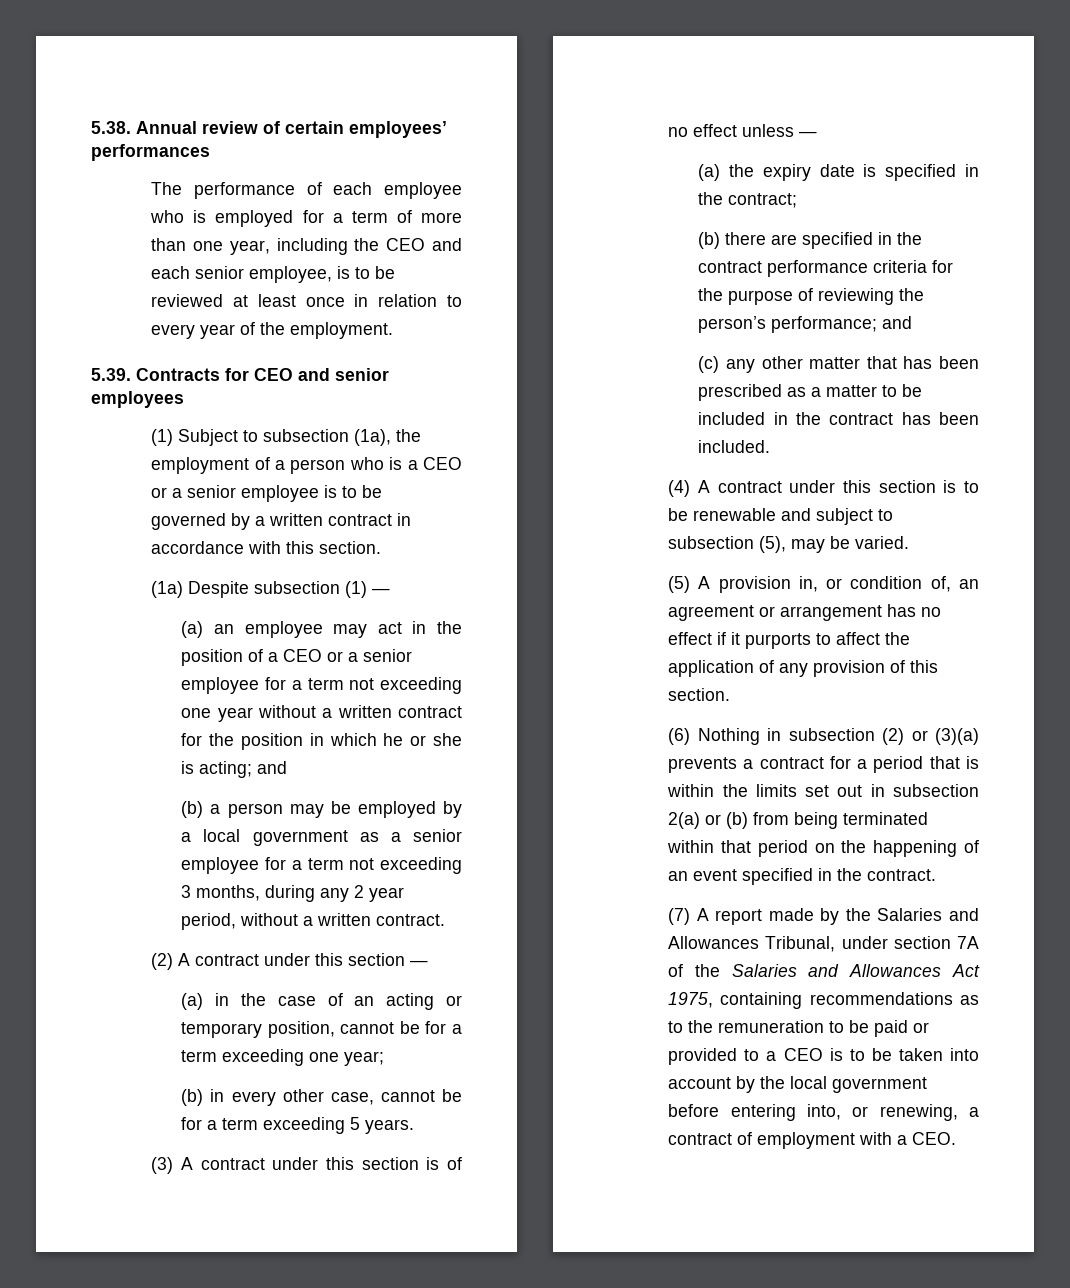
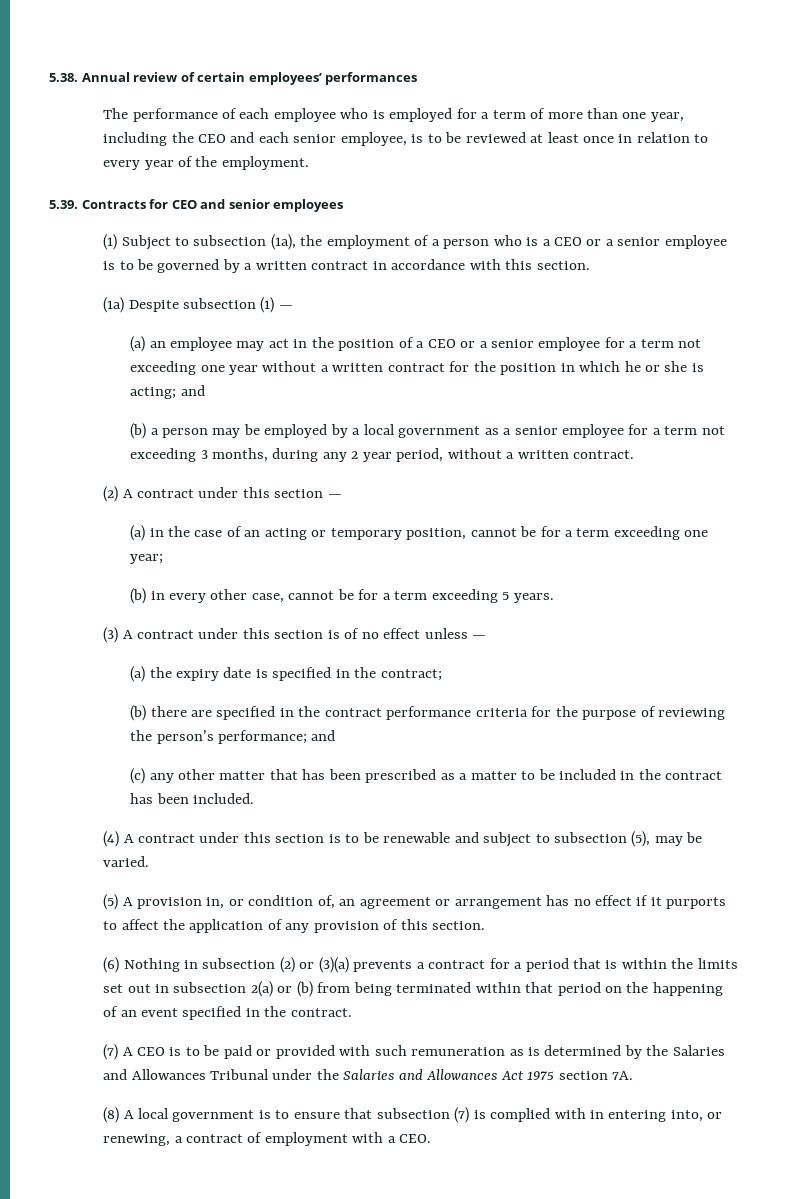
- (7) A report made by the Salaries and Allowances Tribunal, under section 7A of the Salaries and Allowances Act 1975, containing recommendations as to the remuneration to be paid or provided to a CEO is to be taken into account by the local government before entering into, or renewing, a contract of employment with a CEO.
+ (7) A CEO is to be paid or provided with such remuneration as is determined by the Salaries and Allowances Tribunal under the Salaries and Allowances Act 1975 section 7A.
+ (8) A local government is to ensure that subsection (7) is complied with in entering into, or renewing, a contract of employment with a CEO.

